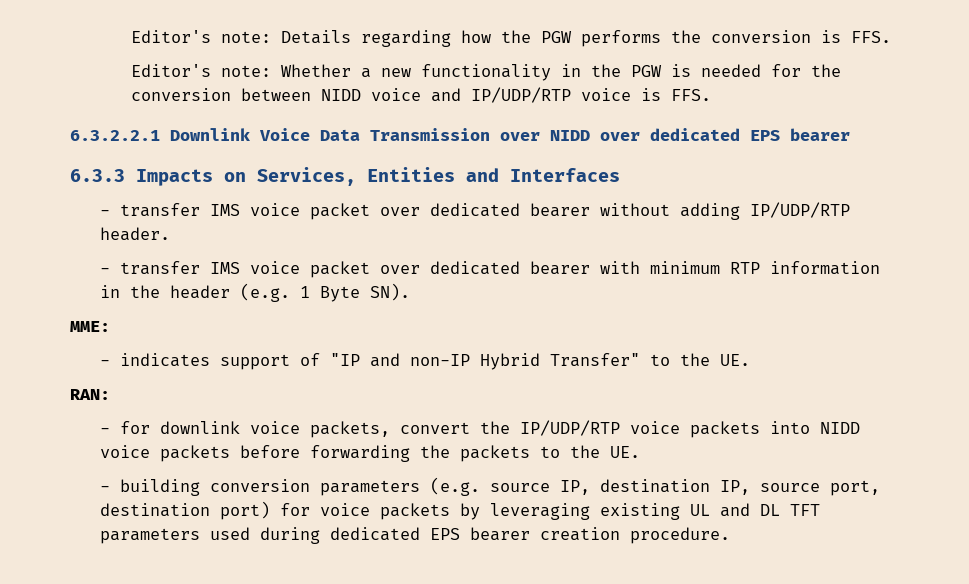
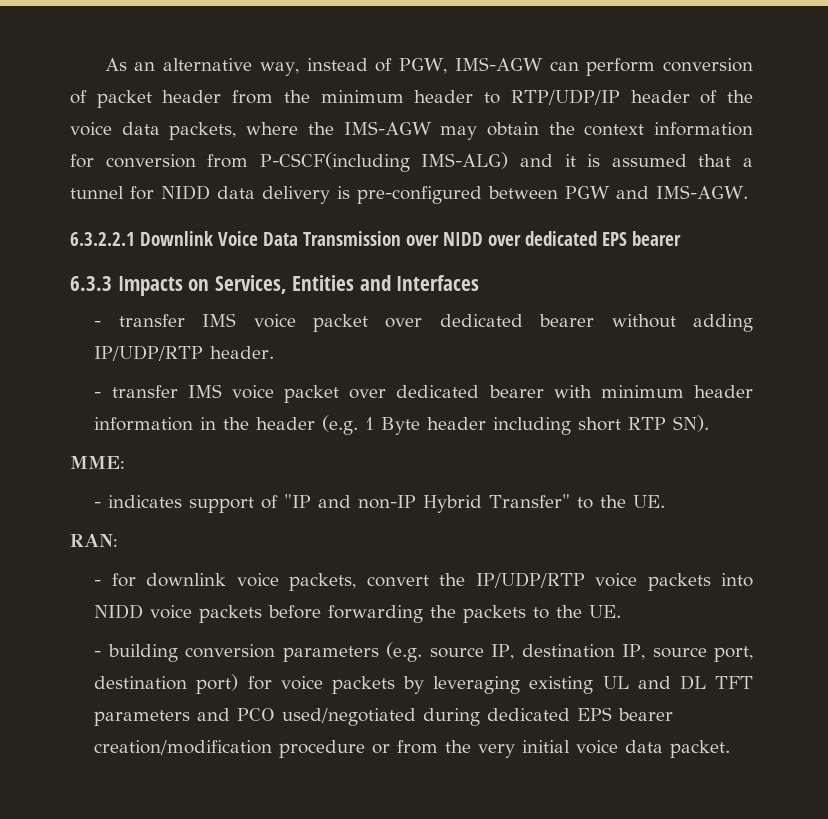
- Editor's note: Details regarding how the PGW performs the conversion is FFS.
- Editor's note: Whether a new functionality in the PGW is needed for the conversion between NIDD voice and IP/UDP/RTP voice is FFS.
+ As an alternative way, instead of PGW, IMS-AGW can perform conversion of packet header from the minimum header to RTP/UDP/IP header of the voice data packets, where the IMS-AGW may obtain the context information for conversion from P-CSCF(including IMS-ALG) and it is assumed that a tunnel for NIDD data delivery is pre-configured between PGW and IMS-AGW.
- - transfer IMS voice packet over dedicated bearer with minimum RTP information in the header (e.g. 1 Byte SN).
+ - transfer IMS voice packet over dedicated bearer with minimum header information in the header (e.g. 1 Byte header including short RTP SN).
- - building conversion parameters (e.g. source IP, destination IP, source port, destination port) for voice packets by leveraging existing UL and DL TFT parameters used during dedicated EPS bearer creation procedure.
+ - building conversion parameters (e.g. source IP, destination IP, source port, destination port) for voice packets by leveraging existing UL and DL TFT parameters and PCO used/negotiated during dedicated EPS bearer creation/modification procedure or from the very initial voice data packet.

